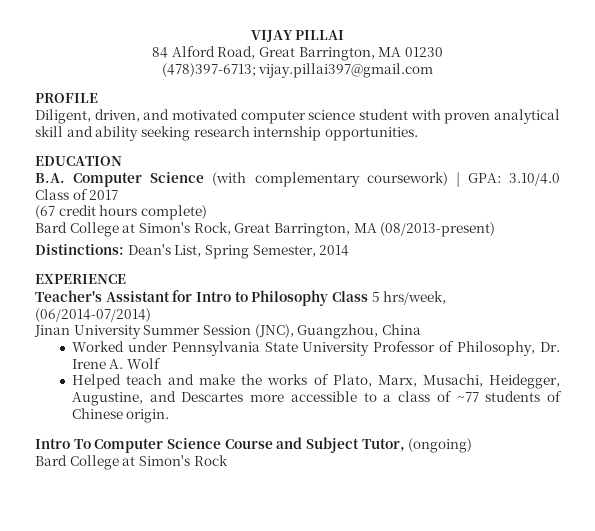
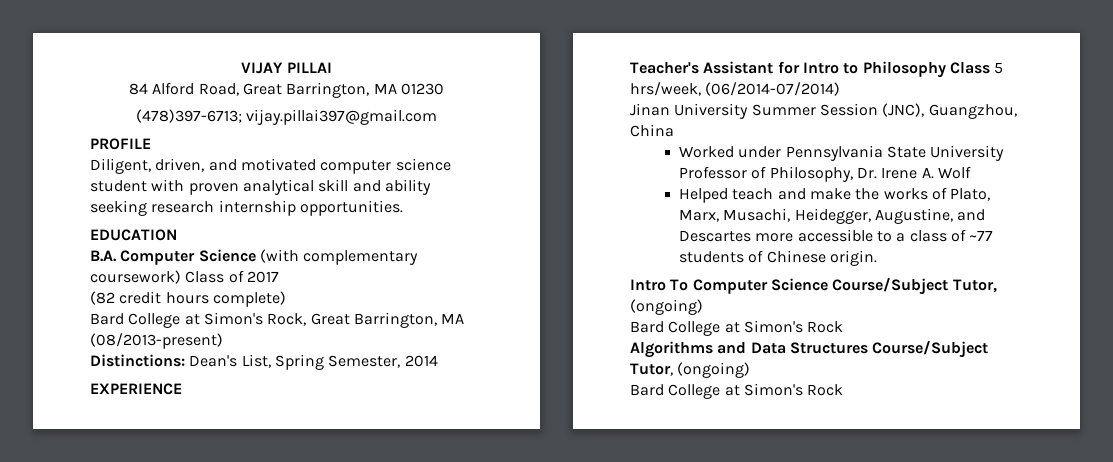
- B.A. Computer Science (with complementary coursework) | GPA: 3.10/4.0 Class of 2017
+ B.A. Computer Science (with complementary coursework) Class of 2017
- (67 credit hours complete)
+ (82 credit hours complete)
- Intro To Computer Science Course and Subject Tutor, (ongoing)
+ Intro To Computer Science Course/Subject Tutor, (ongoing)
+ Bard College at Simon's Rock
+ Algorithms and Data Structures Course/Subject Tutor, (ongoing)

